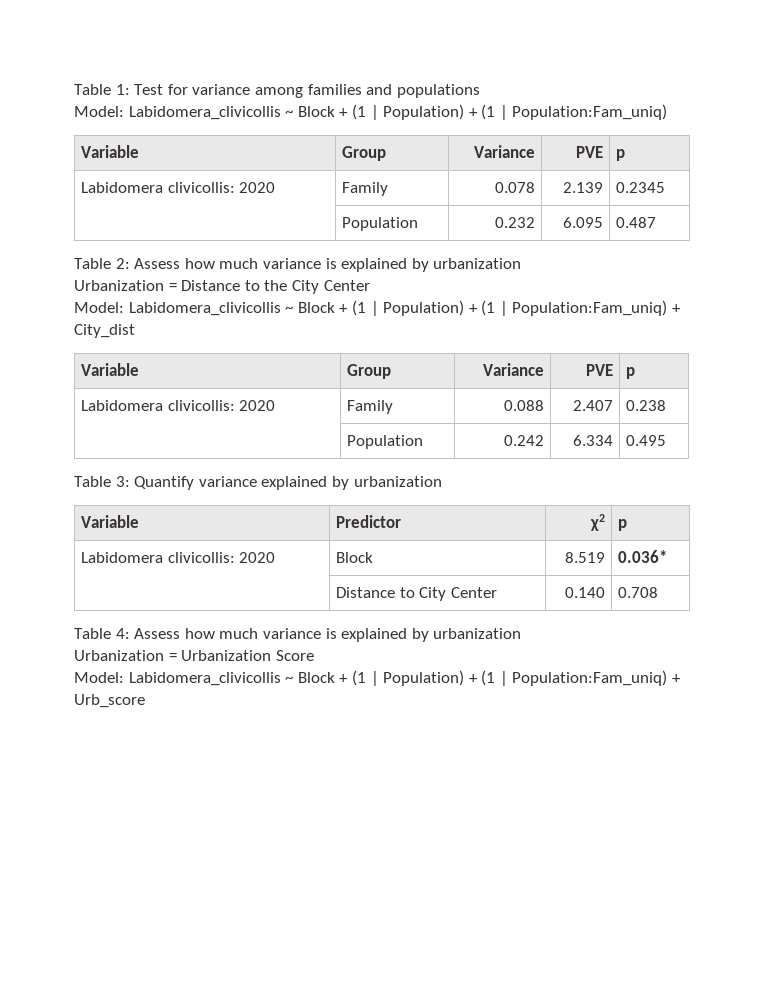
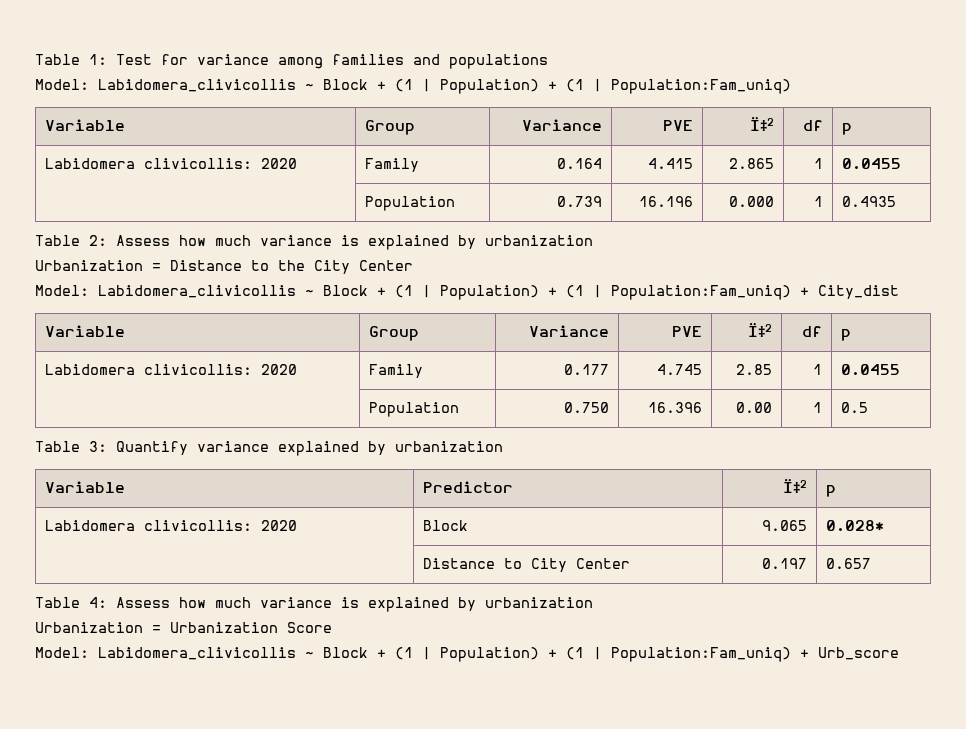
  Table 1: Test for variance among families and populations
  Model: Labidomera_clivicollis ~ Block + (1 | Population) + (1 | Population:Fam_uniq)
- Variable | Group | Variance | PVE | p
- Labidomera clivicollis: 2020 | Family | 0.078 | 2.139 | 0.2345
- | Population | 0.232 | 6.095 | 0.487
+ Variable | Group | Variance | PVE | Ï‡2 | df | p
+ Labidomera clivicollis: 2020 | Family | 0.164 | 4.415 | 2.865 | 1 | 0.0455
+ | Population | 0.739 | 16.196 | 0.000 | 1 | 0.4935
  Model: Labidomera_clivicollis ~ Block + (1 | Population) + (1 | Population:Fam_uniq) + City_dist
- Variable | Group | Variance | PVE | p
- Labidomera clivicollis: 2020 | Family | 0.088 | 2.407 | 0.238
- | Population | 0.242 | 6.334 | 0.495
+ Variable | Group | Variance | PVE | Ï‡2 | df | p
+ Labidomera clivicollis: 2020 | Family | 0.177 | 4.745 | 2.85 | 1 | 0.0455
+ | Population | 0.750 | 16.396 | 0.00 | 1 | 0.5
- Variable | Predictor | χ2 | p
+ Variable | Predictor | Ï‡2 | p
- Labidomera clivicollis: 2020 | Block | 8.519 | 0.036*
+ Labidomera clivicollis: 2020 | Block | 9.065 | 0.028*
- | Distance to City Center | 0.140 | 0.708
+ | Distance to City Center | 0.197 | 0.657

